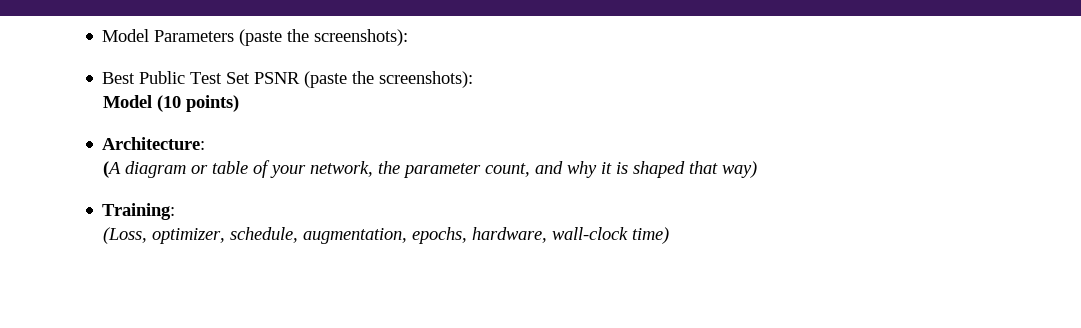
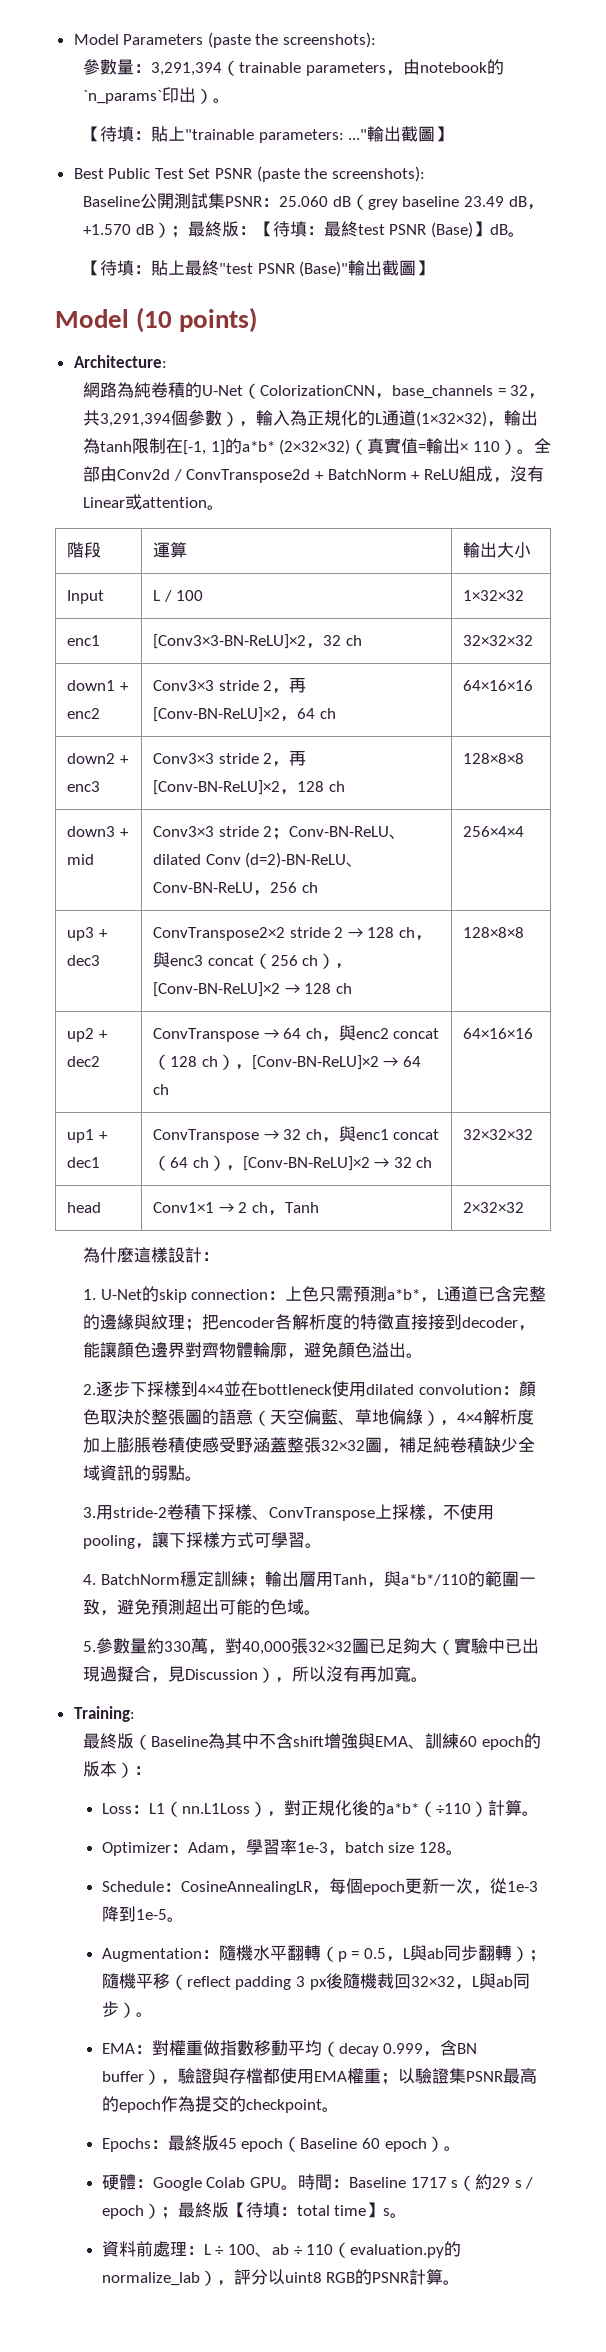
+ 參數量：3,291,394（trainable parameters，由notebook的`n_params`印出）。
+ 【待填：貼上"trainable parameters: ..."輸出截圖】
+ Baseline公開測試集PSNR：25.060 dB（grey baseline 23.49 dB，+1.570 dB）；最終版：【待填：最終test PSNR (Base)】dB。
+ 【待填：貼上最終"test PSNR (Base)"輸出截圖】
  Model (10 points)
  Architecture:
- (A diagram or table of your network, the parameter count, and why it is shaped that way)
+ 網路為純卷積的U-Net（ColorizationCNN，base_channels = 32，共3,291,394個參數），輸入為正規化的L通道(1×32×32)，輸出為tanh限制在[-1, 1]的a*b* (2×32×32)（真實值=輸出× 110）。全部由Conv2d / ConvTranspose2d + BatchNorm + ReLU組成，沒有Linear或attention。
+ 階段 | 運算 | 輸出大小
+ Input | L / 100 | 1×32×32
+ enc1 | [Conv3×3-BN-ReLU]×2，32 ch | 32×32×32
+ down1 + enc2 | Conv3×3 stride 2，再[Conv-BN-ReLU]×2，64 ch | 64×16×16
+ down2 + enc3 | Conv3×3 stride 2，再[Conv-BN-ReLU]×2，128 ch | 128×8×8
+ down3 + mid | Conv3×3 stride 2；Conv-BN-ReLU、dilated Conv (d=2)-BN-ReLU、Conv-BN-ReLU，256 ch | 256×4×4
+ up3 + dec3 | ConvTranspose2×2 stride 2 → 128 ch，與enc3 concat（256 ch），[Conv-BN-ReLU]×2 → 128 ch | 128×8×8
+ up2 + dec2 | ConvTranspose → 64 ch，與enc2 concat（128 ch），[Conv-BN-ReLU]×2 → 64 ch | 64×16×16
+ up1 + dec1 | ConvTranspose → 32 ch，與enc1 concat（64 ch），[Conv-BN-ReLU]×2 → 32 ch | 32×32×32
+ head | Conv1×1 → 2 ch，Tanh | 2×32×32
+ 為什麼這樣設計：
+ 1. U-Net的skip connection：上色只需預測a*b*，L通道已含完整的邊緣與紋理；把encoder各解析度的特徵直接接到decoder，能讓顏色邊界對齊物體輪廓，避免顏色溢出。
+ 2.逐步下採樣到4×4並在bottleneck使用dilated convolution：顏色取決於整張圖的語意（天空偏藍、草地偏綠），4×4解析度加上膨脹卷積使感受野涵蓋整張32×32圖，補足純卷積缺少全域資訊的弱點。
+ 3.用stride-2卷積下採樣、ConvTranspose上採樣，不使用pooling，讓下採樣方式可學習。
+ 4. BatchNorm穩定訓練；輸出層用Tanh，與a*b*/110的範圍一致，避免預測超出可能的色域。
+ 5.參數量約330萬，對40,000張32×32圖已足夠大（實驗中已出現過擬合，見Discussion），所以沒有再加寬。
  Training:
- (Loss, optimizer, schedule, augmentation, epochs, hardware, wall-clock time)
+ 最終版（Baseline為其中不含shift增強與EMA、訓練60 epoch的版本）：
+ Loss：L1（nn.L1Loss），對正規化後的a*b*（÷110）計算。
+ Optimizer：Adam，學習率1e-3，batch size 128。
+ Schedule：CosineAnnealingLR，每個epoch更新一次，從1e-3降到1e-5。
+ Augmentation：隨機水平翻轉（p = 0.5，L與ab同步翻轉）；隨機平移（reflect padding 3 px後隨機裁回32×32，L與ab同步）。
+ EMA：對權重做指數移動平均（decay 0.999，含BN buffer），驗證與存檔都使用EMA權重；以驗證集PSNR最高的epoch作為提交的checkpoint。
+ Epochs：最終版45 epoch（Baseline 60 epoch）。
+ 硬體：Google Colab GPU。時間：Baseline 1717 s（約29 s / epoch）；最終版【待填：total time】s。
+ 資料前處理：L ÷ 100、ab ÷ 110（evaluation.py的normalize_lab），評分以uint8 RGB的PSNR計算。

